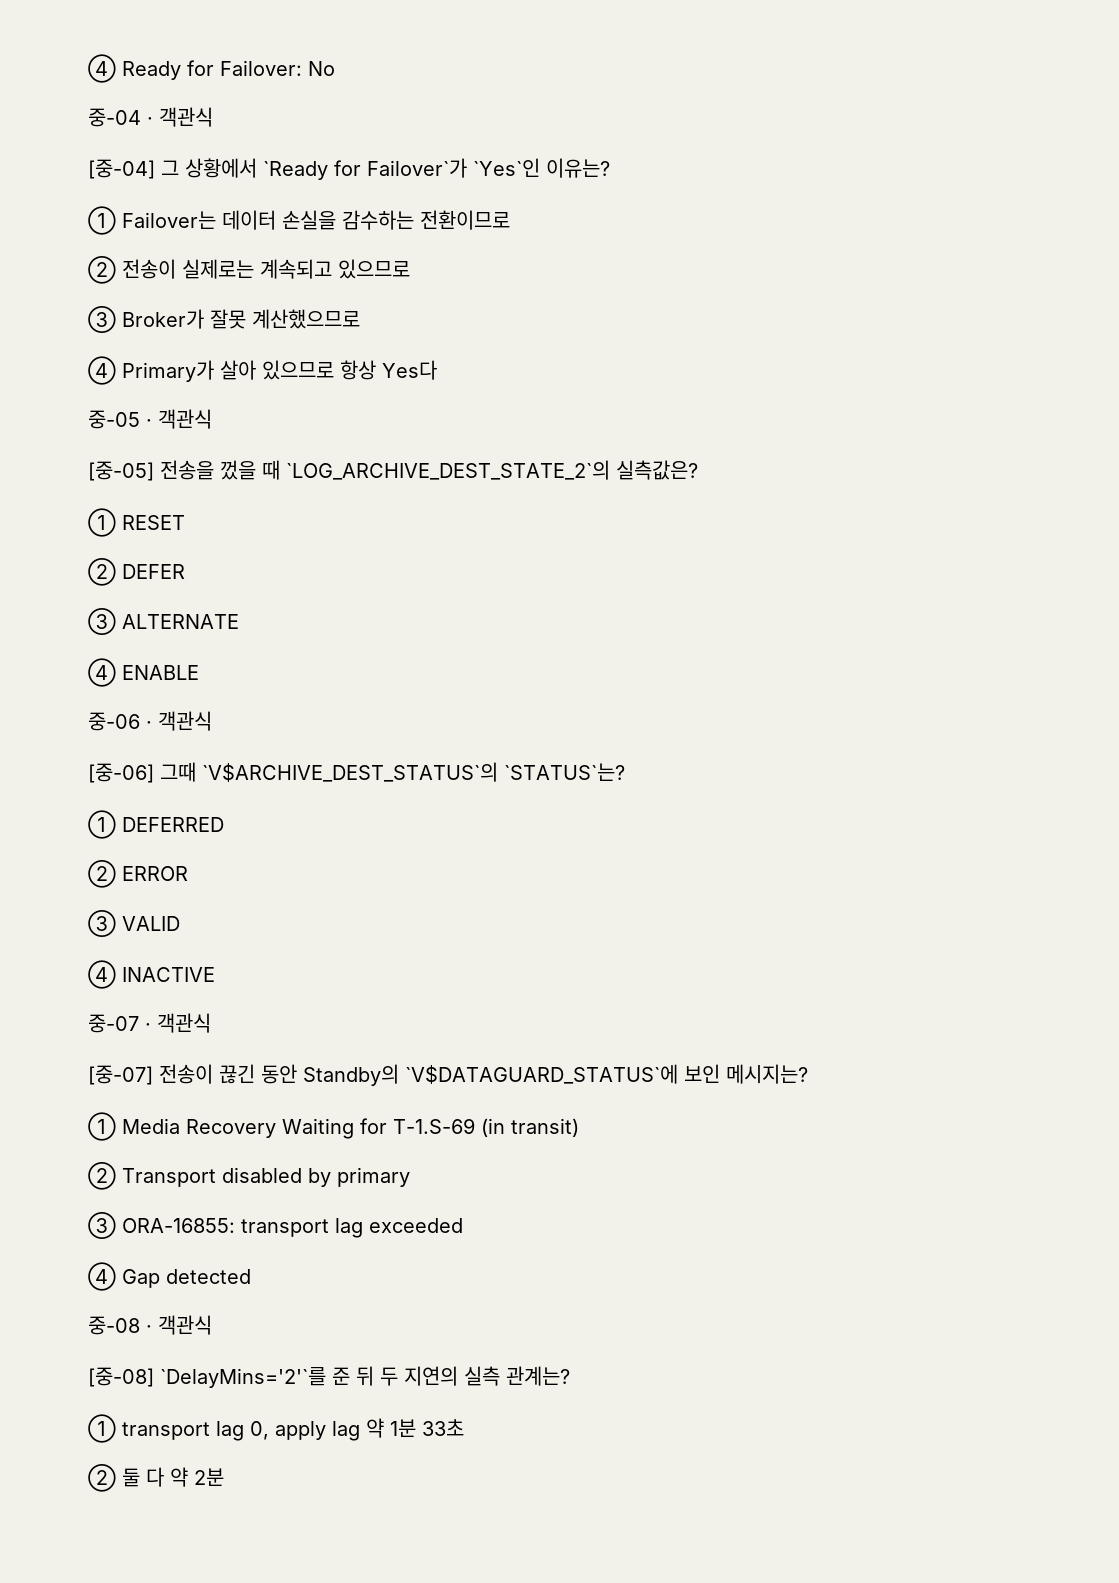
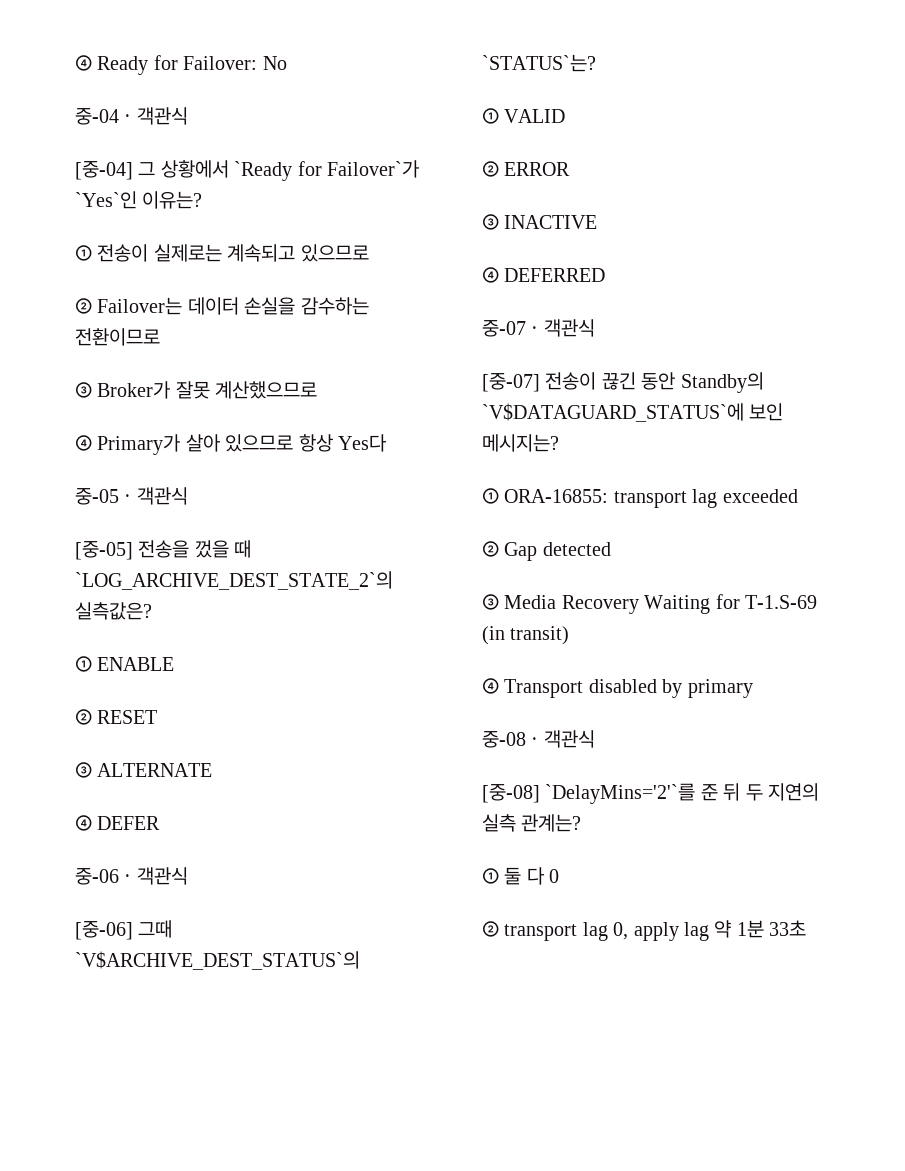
- ① Failover는 데이터 손실을 감수하는 전환이므로
+ ① 전송이 실제로는 계속되고 있으므로
+ ② Failover는 데이터 손실을 감수하는 전환이므로
- ② 전송이 실제로는 계속되고 있으므로
- ① RESET
- ② DEFER
+ ① ENABLE
+ ② RESET
- ④ ENABLE
+ ④ DEFER
- ① DEFERRED
+ ① VALID
- ③ VALID
- ④ INACTIVE
+ ③ INACTIVE
+ ④ DEFERRED
- ① Media Recovery Waiting for T-1.S-69 (in transit)
+ ① ORA-16855: transport lag exceeded
+ ② Gap detected
+ ③ Media Recovery Waiting for T-1.S-69 (in transit)
- ② Transport disabled by primary
+ ④ Transport disabled by primary
- ③ ORA-16855: transport lag exceeded
- ④ Gap detected
- ① transport lag 0, apply lag 약 1분 33초
+ ① 둘 다 0
+ ② transport lag 0, apply lag 약 1분 33초
- ② 둘 다 약 2분

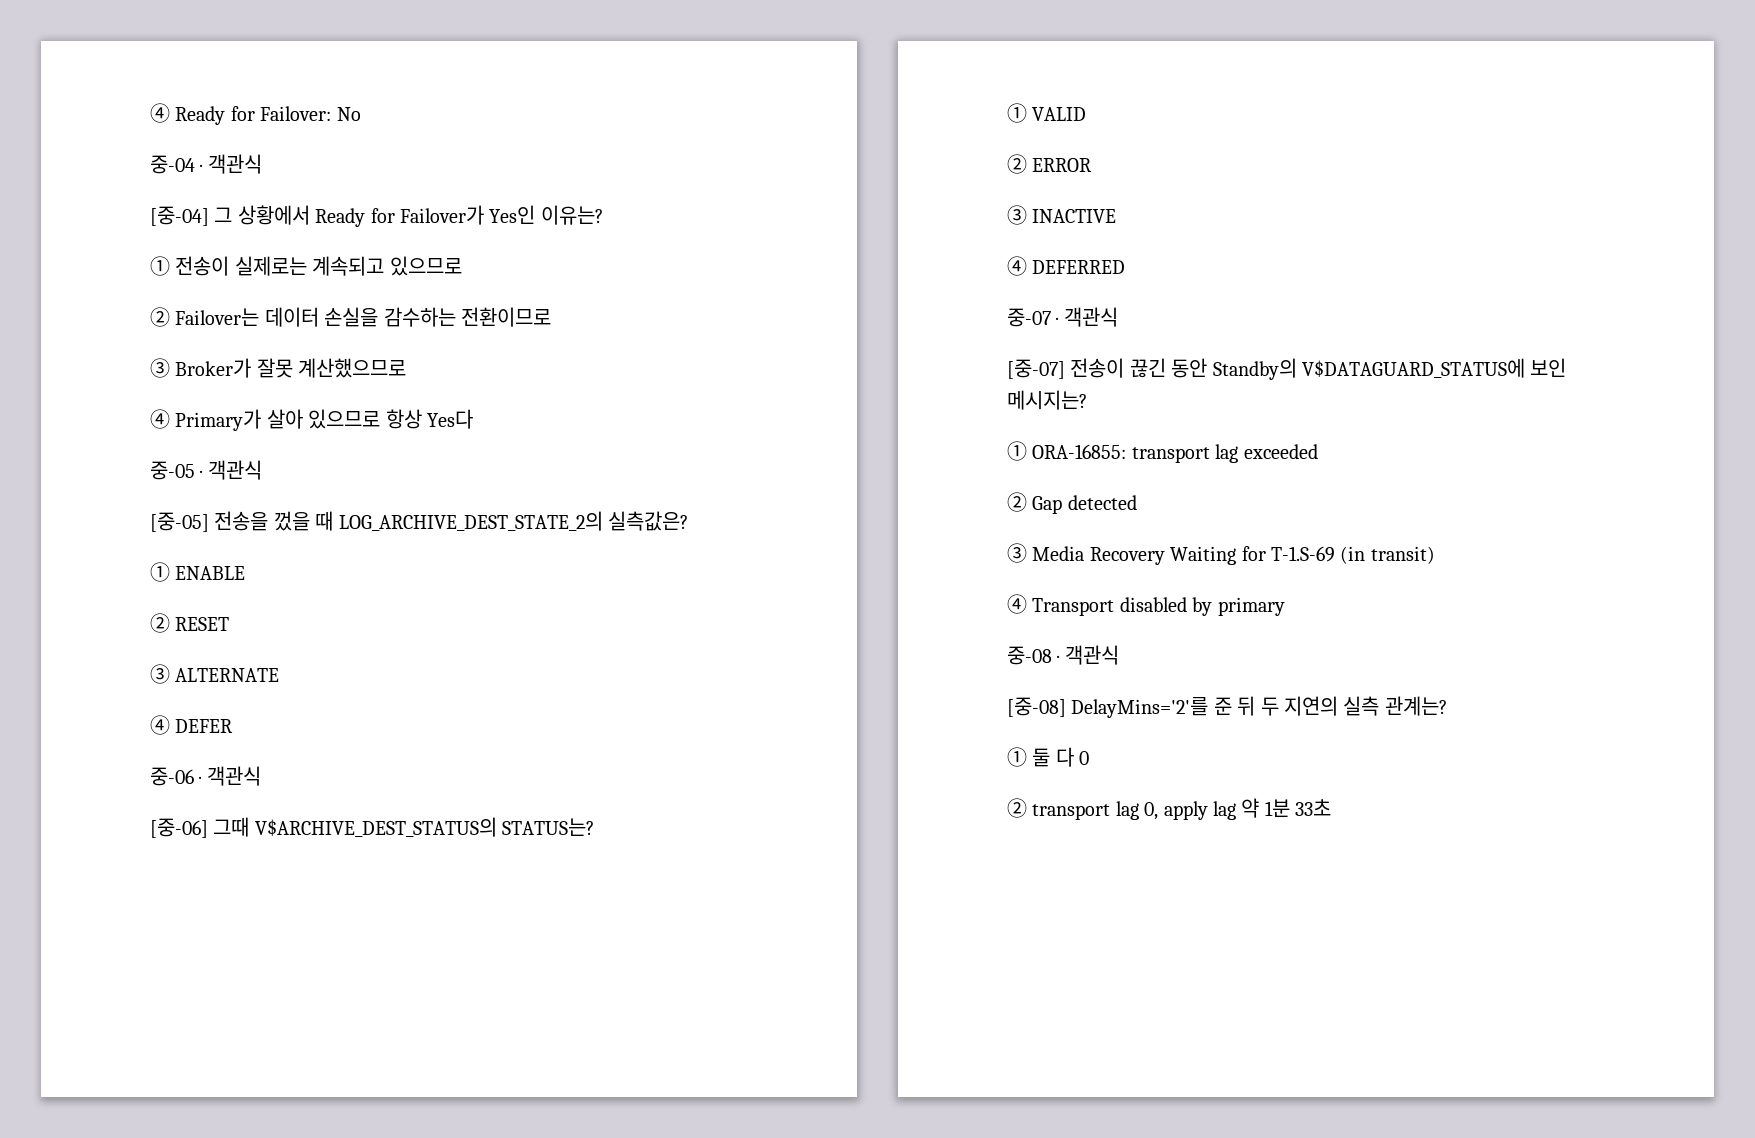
- [중-04] 그 상황에서 `Ready for Failover`가 `Yes`인 이유는?
+ [중-04] 그 상황에서 Ready for Failover가 Yes인 이유는?
- [중-05] 전송을 껐을 때 `LOG_ARCHIVE_DEST_STATE_2`의 실측값은?
+ [중-05] 전송을 껐을 때 LOG_ARCHIVE_DEST_STATE_2의 실측값은?
- [중-06] 그때 `V$ARCHIVE_DEST_STATUS`의 `STATUS`는?
+ [중-06] 그때 V$ARCHIVE_DEST_STATUS의 STATUS는?
- [중-07] 전송이 끊긴 동안 Standby의 `V$DATAGUARD_STATUS`에 보인 메시지는?
+ [중-07] 전송이 끊긴 동안 Standby의 V$DATAGUARD_STATUS에 보인 메시지는?
- [중-08] `DelayMins='2'`를 준 뒤 두 지연의 실측 관계는?
+ [중-08] DelayMins='2'를 준 뒤 두 지연의 실측 관계는?

